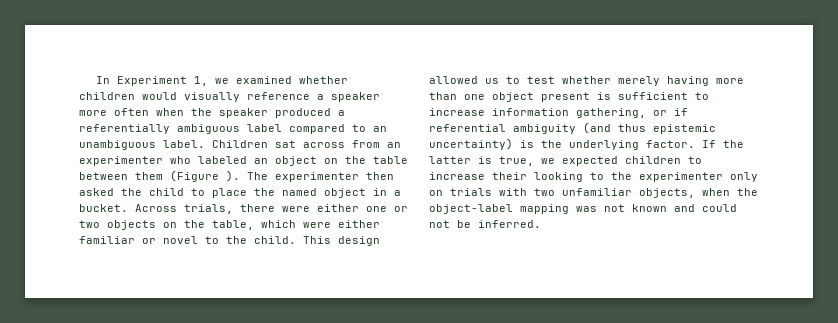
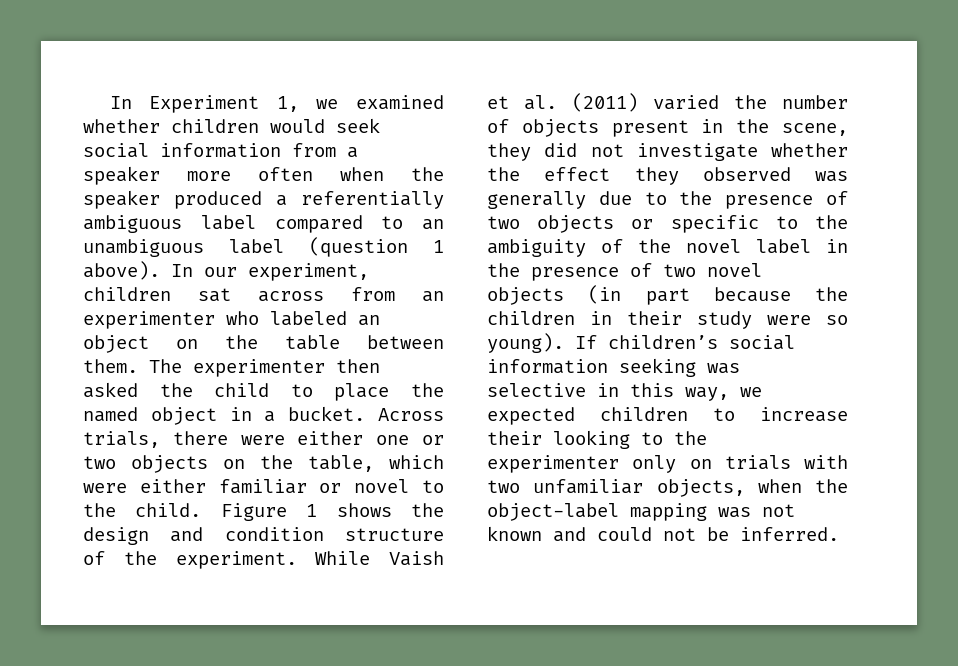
- In Experiment 1, we examined whether children would visually reference a speaker more often when the speaker produced a referentially ambiguous label compared to an unambiguous label. Children sat across from an experimenter who labeled an object on the table between them (Figure ).
+ In Experiment 1, we examined whether children would seek social information from a speaker more often when the speaker produced a referentially ambiguous label compared to an unambiguous label (question 1 above). In our experiment, children sat across from an experimenter who labeled an object on the table between them.
- This design allowed us to test whether merely having more than one object present is sufficient to increase information gathering, or if referential ambiguity (and thus epistemic uncertainty) is the underlying factor. If the latter is true, we expected children to increase their looking to the experimenter only on trials with two unfamiliar objects, when the object-label mapping was not known and could not be inferred.
+ Figure 1 shows the design and condition structure of the experiment. While Vaish et al. (2011) varied the number of objects present in the scene, they did not investigate whether the effect they observed was generally due to the presence of two objects or specific to the ambiguity of the novel label in the presence of two novel objects (in part because the children in their study were so young). If children’s social information seeking was selective in this way, we expected children to increase their looking to the experimenter only on trials with two unfamiliar objects, when the object-label mapping was not known and could not be inferred.

